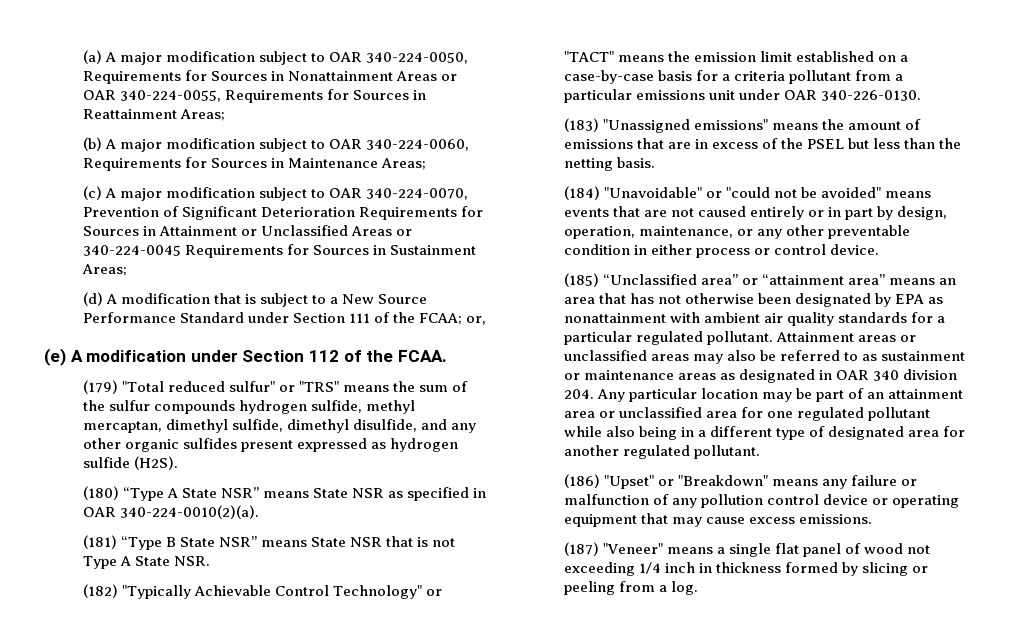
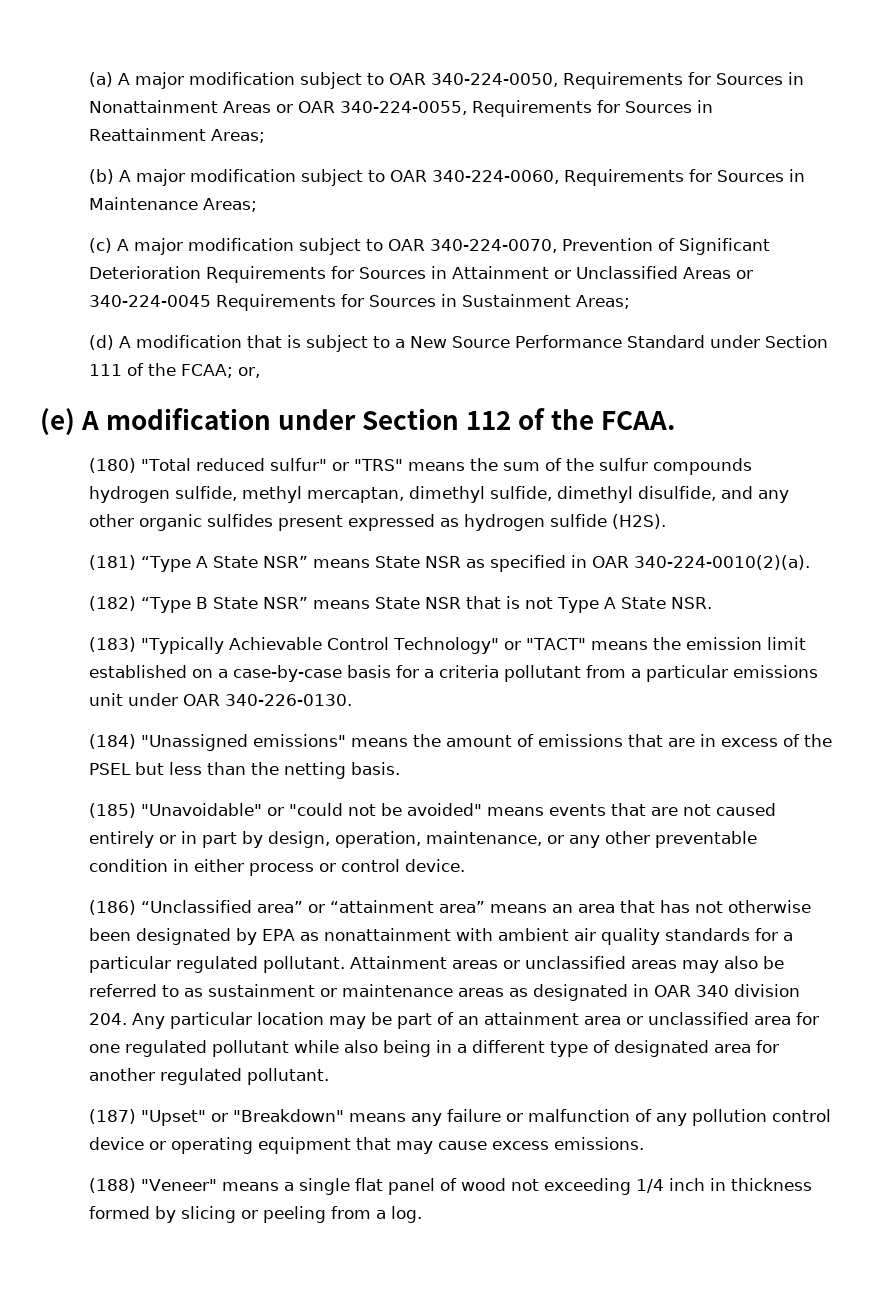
- (179) "Total reduced sulfur" or "TRS" means the sum of the sulfur compounds hydrogen sulfide, methyl mercaptan, dimethyl sulfide, dimethyl disulfide, and any other organic sulfides present expressed as hydrogen sulfide (H2S).
+ (180) "Total reduced sulfur" or "TRS" means the sum of the sulfur compounds hydrogen sulfide, methyl mercaptan, dimethyl sulfide, dimethyl disulfide, and any other organic sulfides present expressed as hydrogen sulfide (H2S).
- (180) “Type A State NSR” means State NSR as specified in OAR 340-224-0010(2)(a).
+ (181) “Type A State NSR” means State NSR as specified in OAR 340-224-0010(2)(a).
- (181) “Type B State NSR” means State NSR that is not Type A State NSR.
+ (182) “Type B State NSR” means State NSR that is not Type A State NSR.
- (182) "Typically Achievable Control Technology" or "TACT" means the emission limit established on a case-by-case basis for a criteria pollutant from a particular emissions unit under OAR 340-226-0130.
+ (183) "Typically Achievable Control Technology" or "TACT" means the emission limit established on a case-by-case basis for a criteria pollutant from a particular emissions unit under OAR 340-226-0130.
- (183) "Unassigned emissions" means the amount of emissions that are in excess of the PSEL but less than the netting basis.
+ (184) "Unassigned emissions" means the amount of emissions that are in excess of the PSEL but less than the netting basis.
- (184) "Unavoidable" or "could not be avoided" means events that are not caused entirely or in part by design, operation, maintenance, or any other preventable condition in either process or control device.
+ (185) "Unavoidable" or "could not be avoided" means events that are not caused entirely or in part by design, operation, maintenance, or any other preventable condition in either process or control device.
- (185) “Unclassified area” or “attainment area” means an area that has not otherwise been designated by EPA as nonattainment with ambient air quality standards for a particular regulated pollutant.
+ (186) “Unclassified area” or “attainment area” means an area that has not otherwise been designated by EPA as nonattainment with ambient air quality standards for a particular regulated pollutant.
- (186) "Upset" or "Breakdown" means any failure or malfunction of any pollution control device or operating equipment that may cause excess emissions.
+ (187) "Upset" or "Breakdown" means any failure or malfunction of any pollution control device or operating equipment that may cause excess emissions.
- (187) "Veneer" means a single flat panel of wood not exceeding 1/4 inch in thickness formed by slicing or peeling from a log.
+ (188) "Veneer" means a single flat panel of wood not exceeding 1/4 inch in thickness formed by slicing or peeling from a log.

